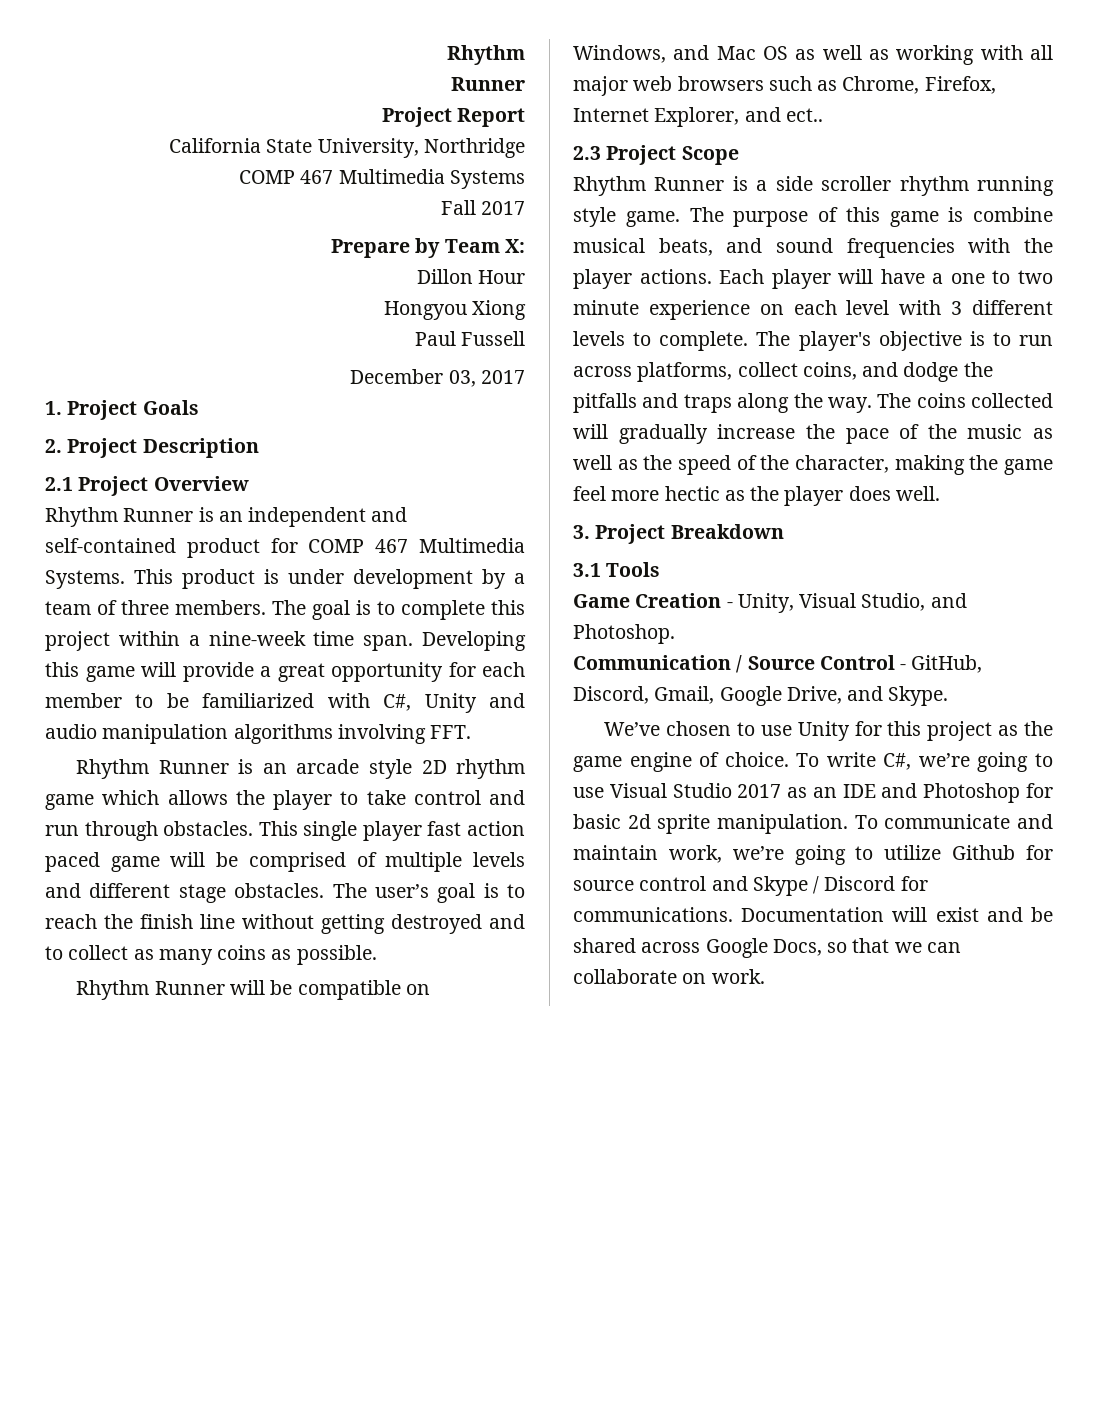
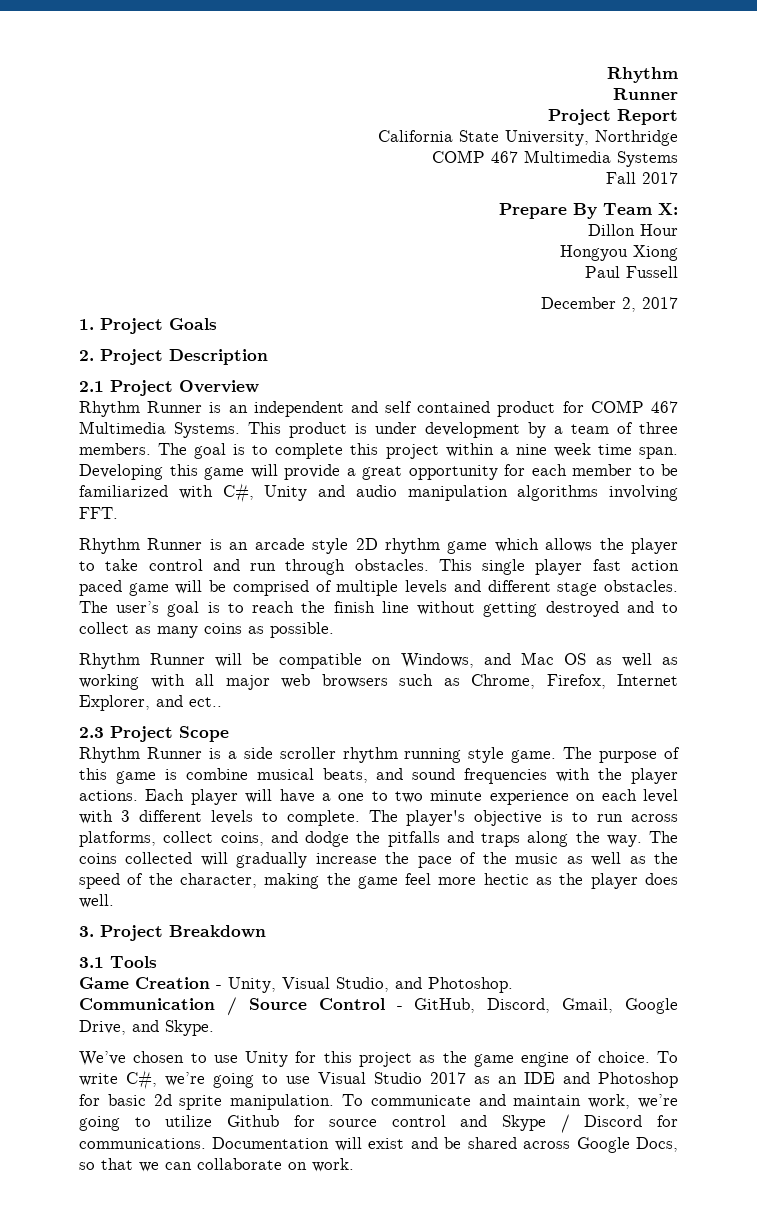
- Prepare by Team X:
+ Prepare By Team X:
- December 03, 2017
+ December 2, 2017
- Rhythm Runner is an independent and self-contained product for COMP 467 Multimedia Systems.
+ Rhythm Runner is an independent and self contained product for COMP 467 Multimedia Systems.
- The goal is to complete this project within a nine-week time span.
+ The goal is to complete this project within a nine week time span.

